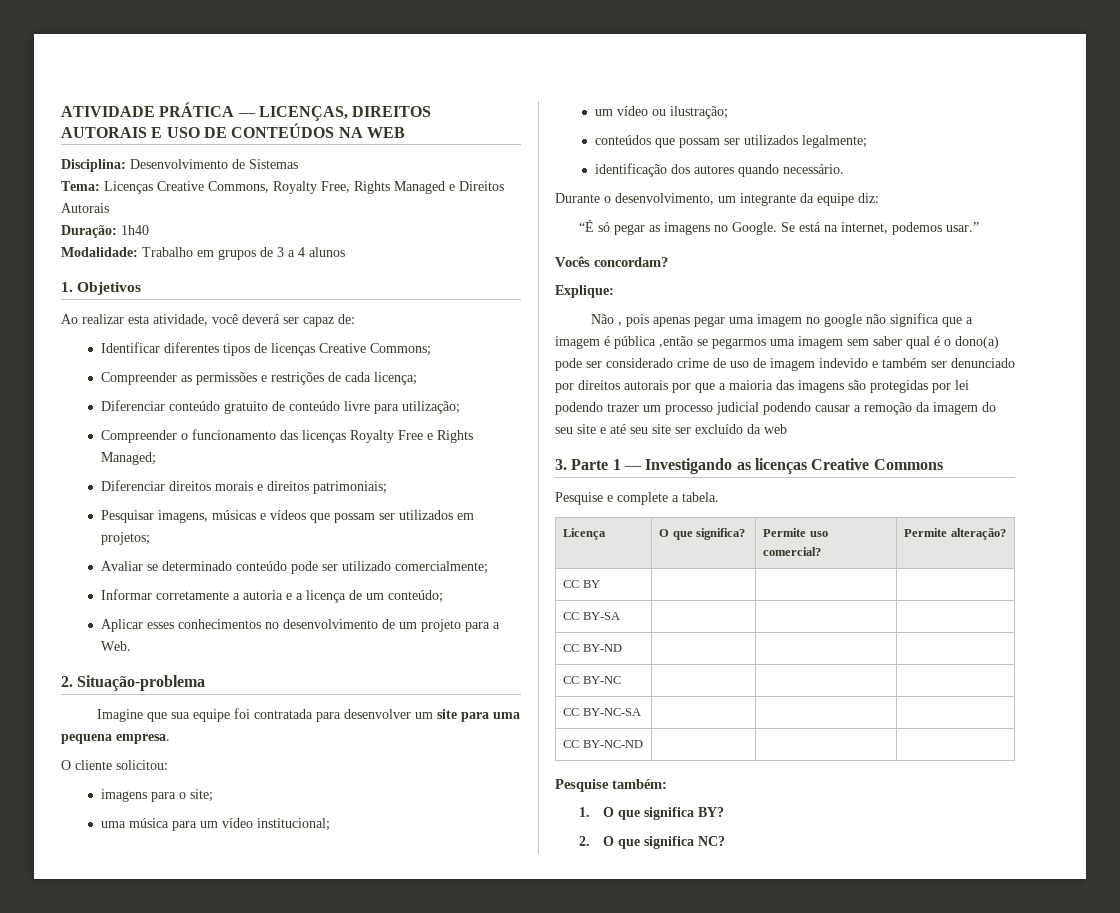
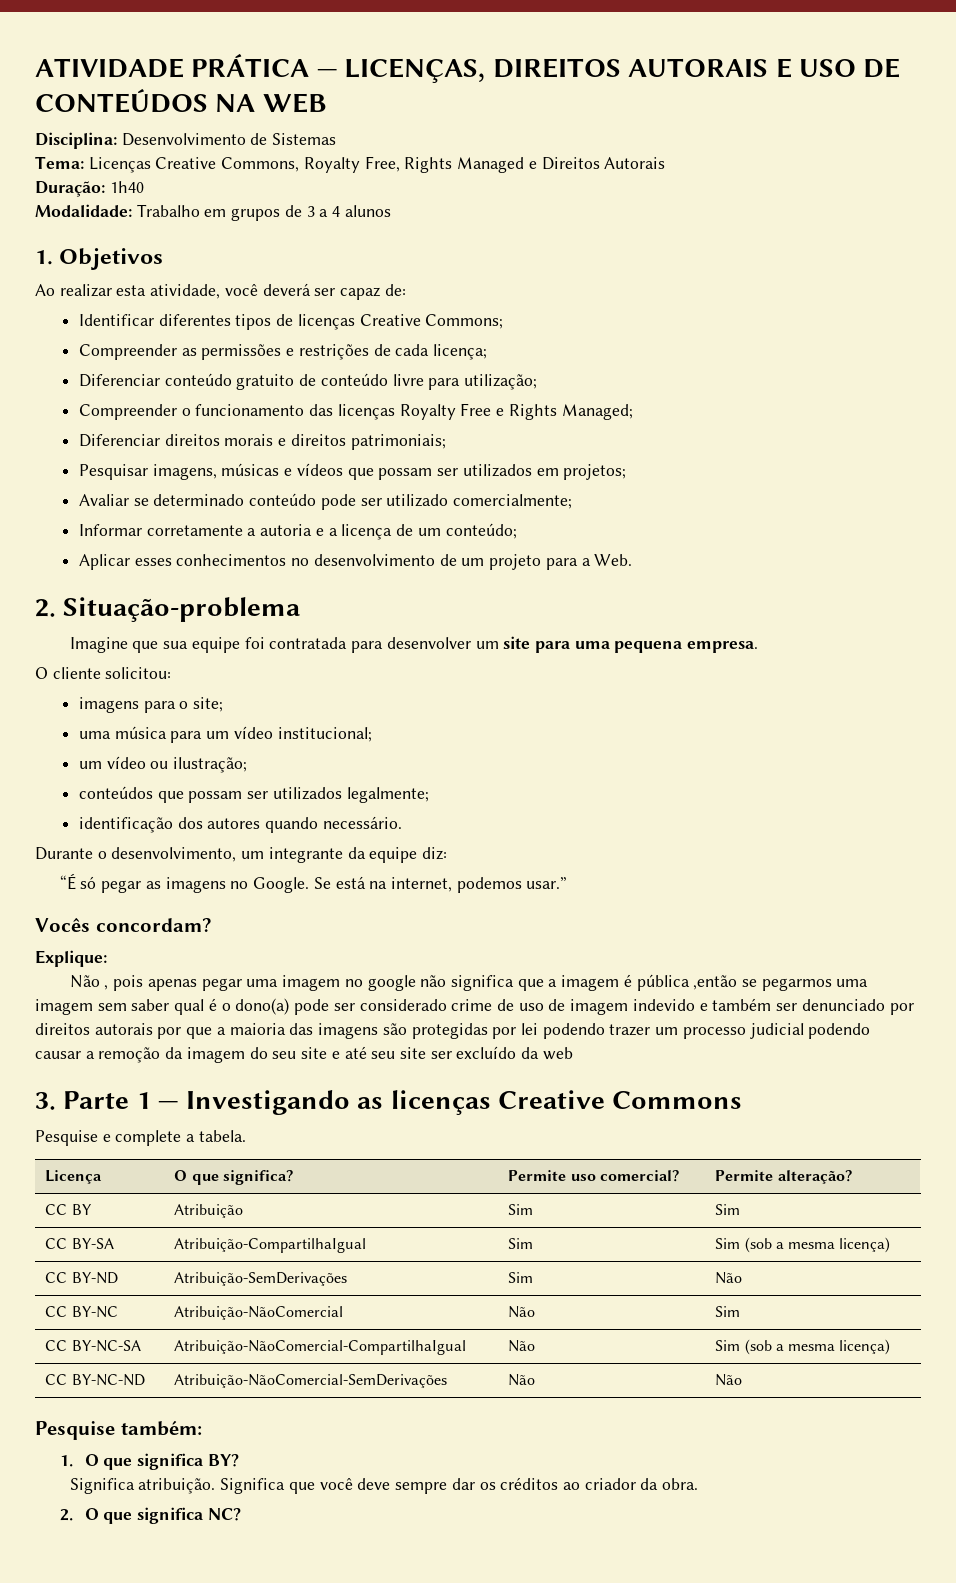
- CC BY | | |
+ CC BY | Atribuição | Sim | Sim
- CC BY-SA | | |
+ CC BY-SA | Atribuição-CompartilhaIgual | Sim | Sim (sob a mesma licença)
- CC BY-ND | | |
+ CC BY-ND | Atribuição-SemDerivações | Sim | Não
- CC BY-NC | | |
+ CC BY-NC | Atribuição-NãoComercial | Não | Sim
- CC BY-NC-SA | | |
+ CC BY-NC-SA | Atribuição-NãoComercial-CompartilhaIgual | Não | Sim (sob a mesma licença)
- CC BY-NC-ND | | |
+ CC BY-NC-ND | Atribuição-NãoComercial-SemDerivações | Não | Não
+ Significa atribuição. Significa que você deve sempre dar os créditos ao criador da obra.

